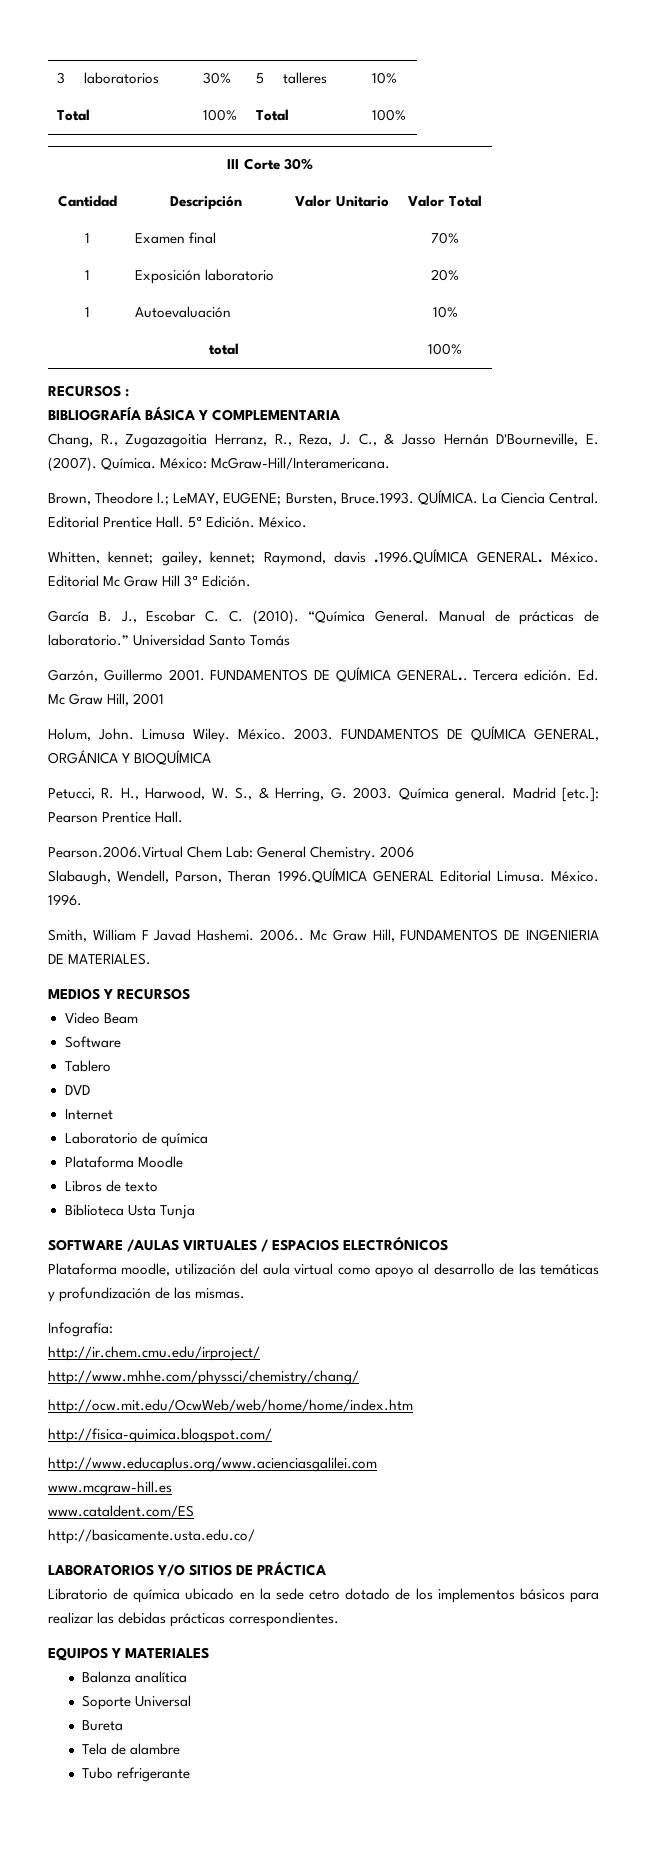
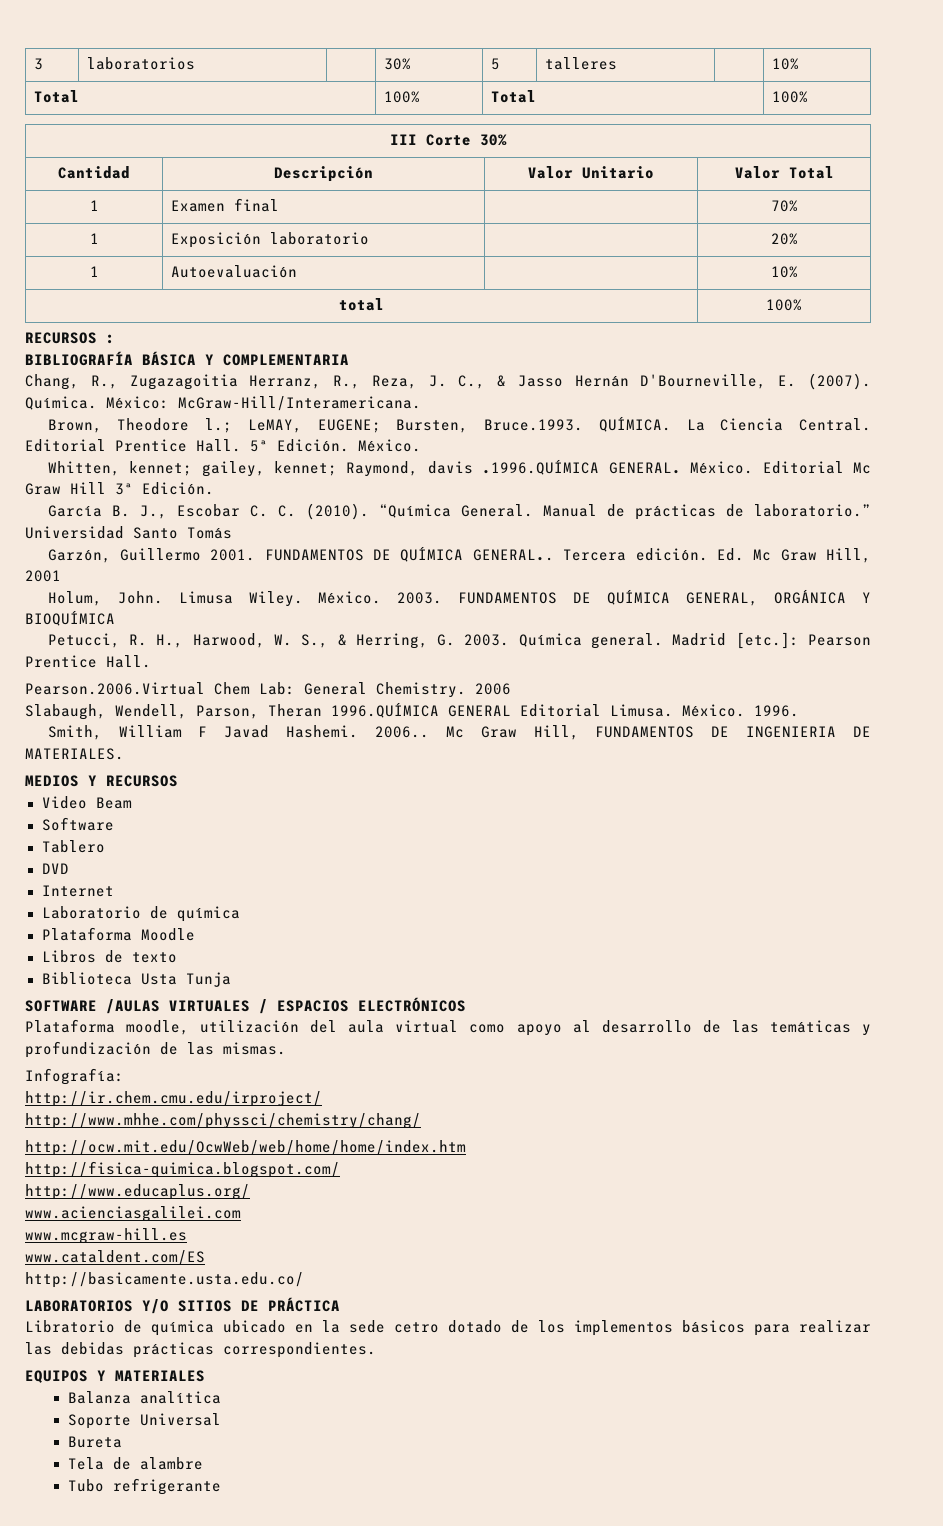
- http://www.educaplus.org/www.acienciasgalilei.com
+ http://www.educaplus.org/
+ www.acienciasgalilei.com

